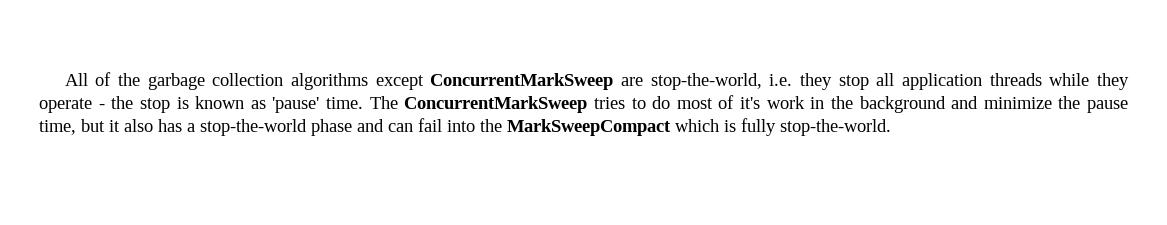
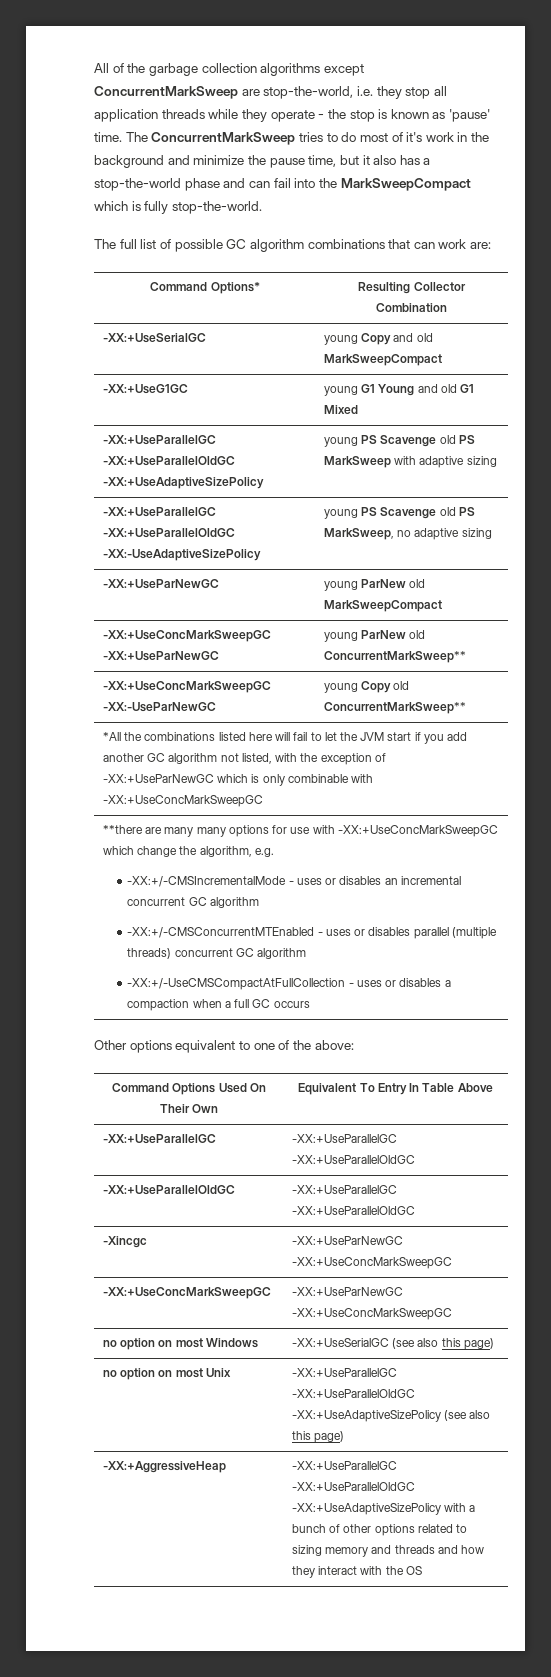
+ The full list of possible GC algorithm combinations that can work are:
+ Command Options* | Resulting Collector Combination
+ -XX:+UseSerialGC | young Copy and old MarkSweepCompact
+ -XX:+UseG1GC | young G1 Young and old G1 Mixed
+ -XX:+UseParallelGC -XX:+UseParallelOldGC -XX:+UseAdaptiveSizePolicy | young PS Scavenge old PS MarkSweep with adaptive sizing
+ -XX:+UseParallelGC -XX:+UseParallelOldGC -XX:-UseAdaptiveSizePolicy | young PS Scavenge old PS MarkSweep, no adaptive sizing
+ -XX:+UseParNewGC | young ParNew old MarkSweepCompact
+ -XX:+UseConcMarkSweepGC -XX:+UseParNewGC | young ParNew old ConcurrentMarkSweep**
+ -XX:+UseConcMarkSweepGC -XX:-UseParNewGC | young Copy old ConcurrentMarkSweep**
+ *All the combinations listed here will fail to let the JVM start if you add another GC algorithm not listed, with the exception of -XX:+UseParNewGC which is only combinable with -XX:+UseConcMarkSweepGC
+ **there are many many options for use with -XX:+UseConcMarkSweepGC which change the algorithm, e.g.
+ -XX:+/-CMSIncrementalMode - uses or disables an incremental concurrent GC algorithm
+ -XX:+/-CMSConcurrentMTEnabled - uses or disables parallel (multiple threads) concurrent GC algorithm
+ -XX:+/-UseCMSCompactAtFullCollection - uses or disables a compaction when a full GC occurs
+ Other options equivalent to one of the above:
+ Command Options Used On Their Own | Equivalent To Entry In Table Above
+ -XX:+UseParallelGC | -XX:+UseParallelGC -XX:+UseParallelOldGC
+ -XX:+UseParallelOldGC | -XX:+UseParallelGC -XX:+UseParallelOldGC
+ -Xincgc | -XX:+UseParNewGC -XX:+UseConcMarkSweepGC
+ -XX:+UseConcMarkSweepGC | -XX:+UseParNewGC -XX:+UseConcMarkSweepGC
+ no option on most Windows | -XX:+UseSerialGC (see also this page)
+ no option on most Unix | -XX:+UseParallelGC -XX:+UseParallelOldGC -XX:+UseAdaptiveSizePolicy (see also this page)
+ -XX:+AggressiveHeap | -XX:+UseParallelGC -XX:+UseParallelOldGC -XX:+UseAdaptiveSizePolicy with a bunch of other options related to sizing memory and threads and how they interact with the OS

